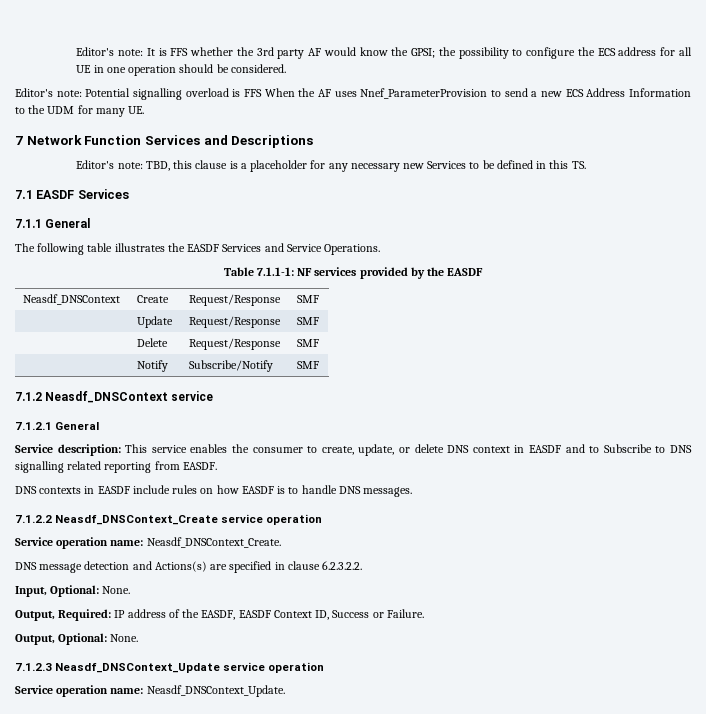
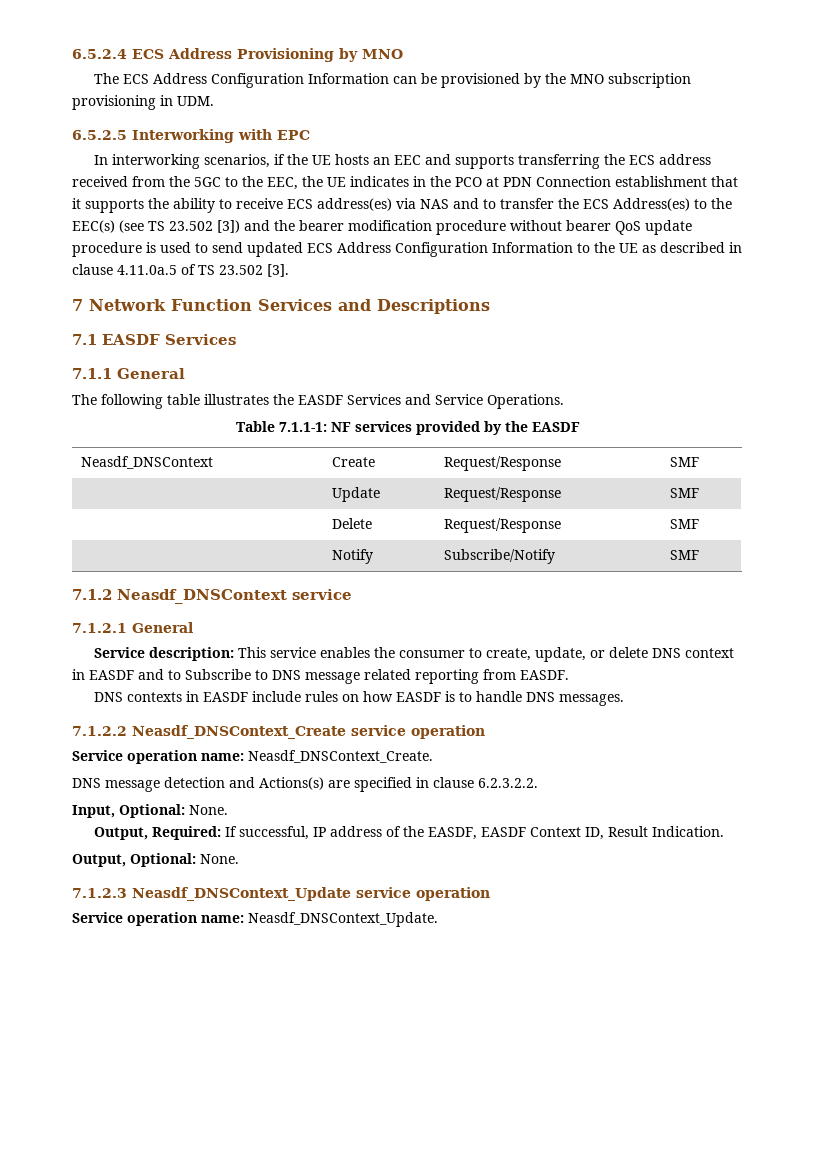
- Editor's note: It is FFS whether the 3rd party AF would know the GPSI; the possibility to configure the ECS address for all UE in one operation should be considered.
- Editor's note: Potential signalling overload is FFS When the AF uses Nnef_ParameterProvision to send a new ECS Address Information to the UDM for many UE.
+ 6.5.2.4 ECS Address Provisioning by MNO
+ The ECS Address Configuration Information can be provisioned by the MNO subscription provisioning in UDM.
+ 6.5.2.5 Interworking with EPC
+ In interworking scenarios, if the UE hosts an EEC and supports transferring the ECS address received from the 5GC to the EEC, the UE indicates in the PCO at PDN Connection establishment that it supports the ability to receive ECS address(es) via NAS and to transfer the ECS Address(es) to the EEC(s) (see TS 23.502 [3]) and the bearer modification procedure without bearer QoS update procedure is used to send updated ECS Address Configuration Information to the UE as described in clause 4.11.0a.5 of TS 23.502 [3].
- Editor's note: TBD, this clause is a placeholder for any necessary new Services to be defined in this TS.
- Service description: This service enables the consumer to create, update, or delete DNS context in EASDF and to Subscribe to DNS signalling related reporting from EASDF.
+ Service description: This service enables the consumer to create, update, or delete DNS context in EASDF and to Subscribe to DNS message related reporting from EASDF.
- Output, Required: IP address of the EASDF, EASDF Context ID, Success or Failure.
+ Output, Required: If successful, IP address of the EASDF, EASDF Context ID, Result Indication.

